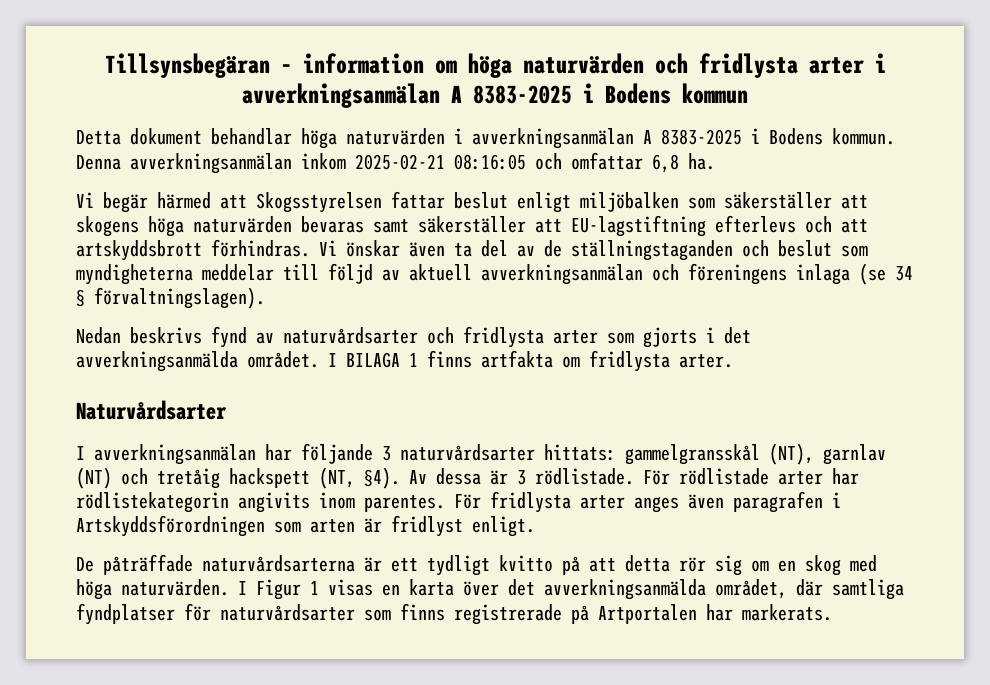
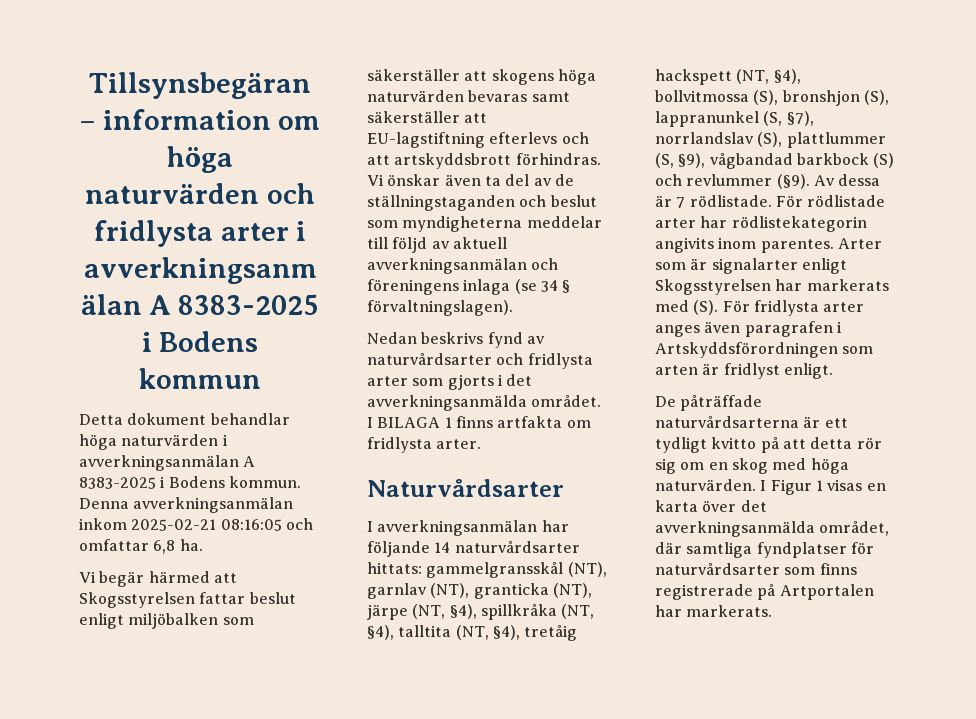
- I avverkningsanmälan har följande 3 naturvårdsarter hittats: gammelgransskål (NT), garnlav (NT) och tretåig hackspett (NT, §4).
+ I avverkningsanmälan har följande 14 naturvårdsarter hittats: gammelgransskål (NT), garnlav (NT), granticka (NT), järpe (NT, §4), spillkråka (NT, §4), talltita (NT, §4), tretåig hackspett (NT, §4), bollvitmossa (S), bronshjon (S), lappranunkel (S, §7), norrlandslav (S), plattlummer (S, §9), vågbandad barkbock (S) och revlummer (§9).
- Av dessa är 3 rödlistade.
+ Av dessa är 7 rödlistade.
- För fridlysta arter anges även paragrafen i Artskyddsförordningen som arten är fridlyst enligt.
+ Arter som är signalarter enligt Skogsstyrelsen har markerats med (S). För fridlysta arter anges även paragrafen i Artskyddsförordningen som arten är fridlyst enligt.

